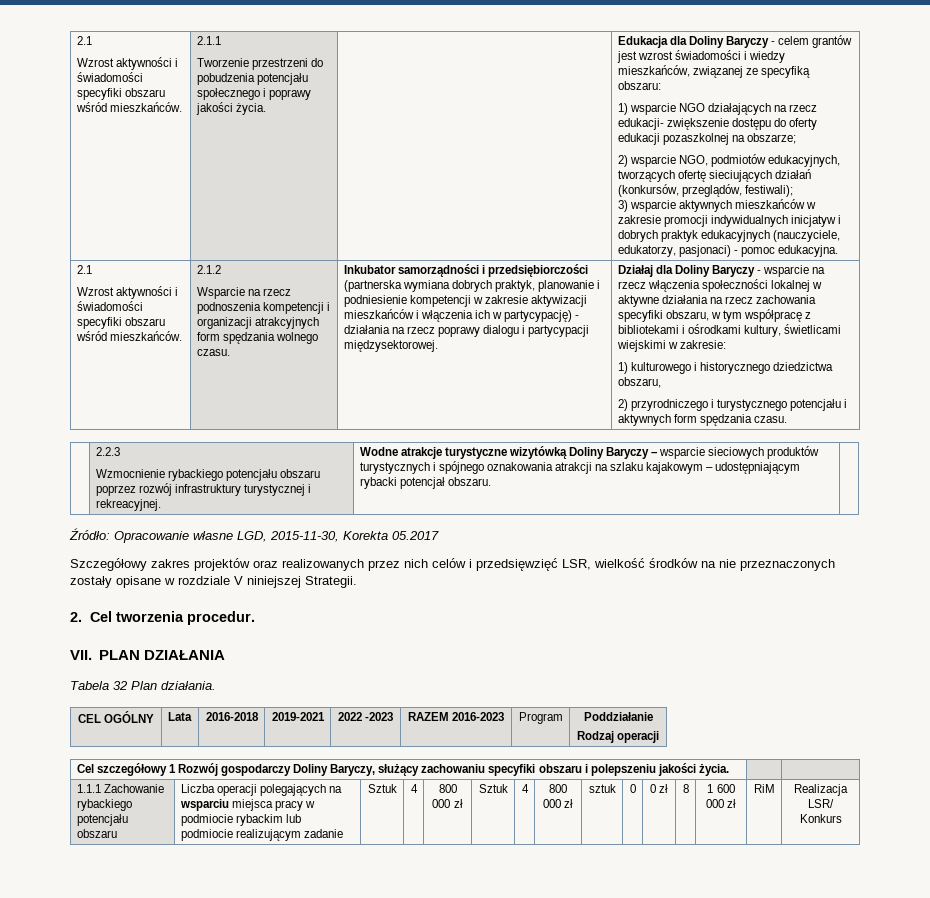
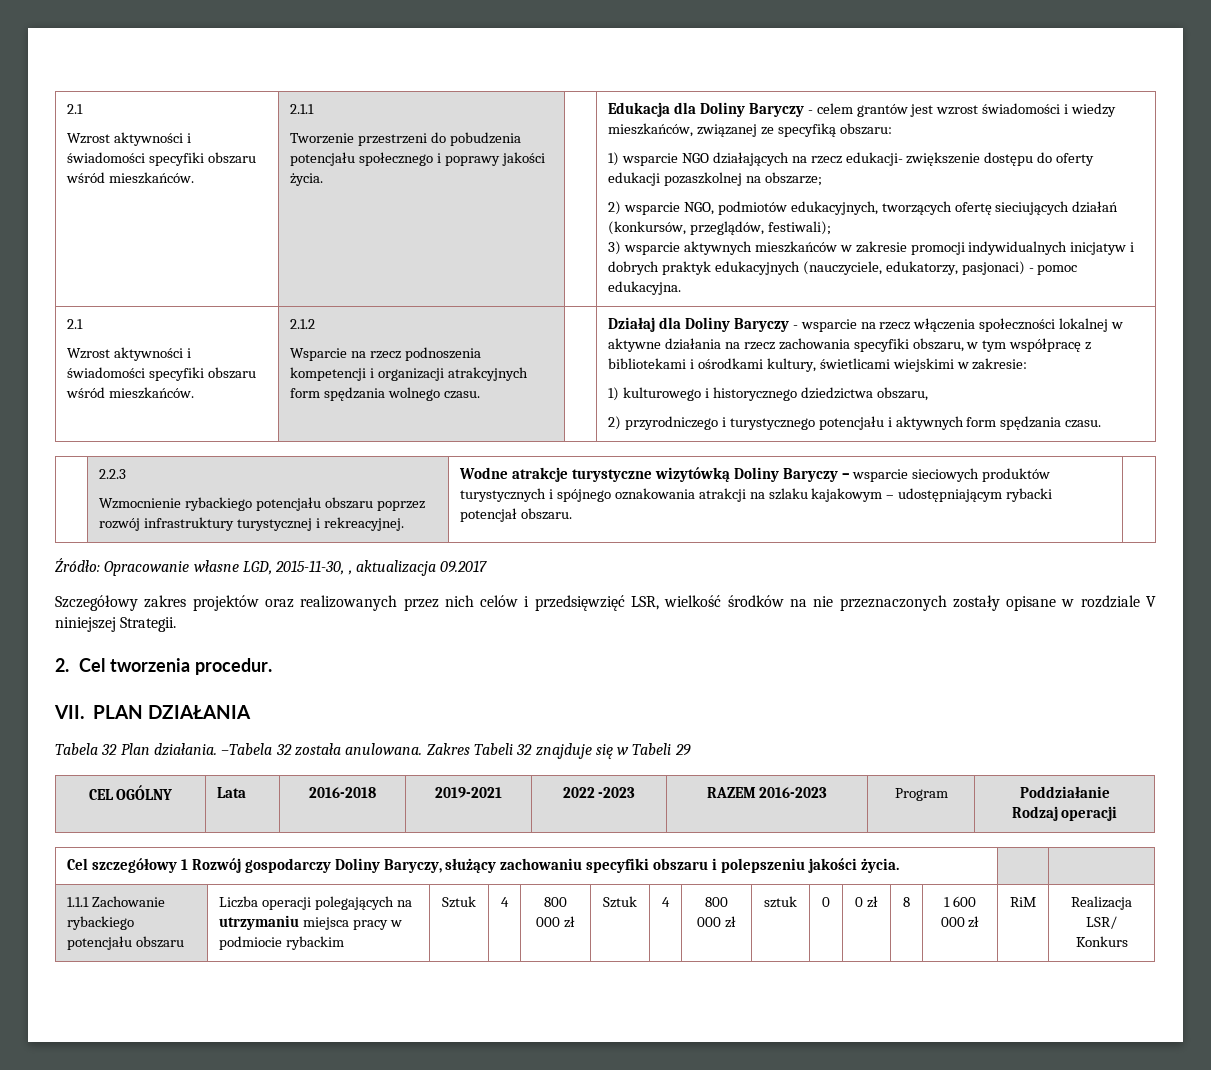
- Inkubator samorządności i przedsiębiorczości (partnerska wymiana dobrych praktyk, planowanie i podniesienie kompetencji w zakresie aktywizacji mieszkańców i włączenia ich w partycypację) - działania na rzecz poprawy dialogu i partycypacji międzysektorowej.
- Źródło: Opracowanie własne LGD, 2015-11-30, Korekta 05.2017
+ Źródło: Opracowanie własne LGD, 2015-11-30, , aktualizacja 09.2017
+ –Tabela 32 została anulowana. Zakres Tabeli 32 znajduje się w Tabeli 29
- Liczba operacji polegających na wsparciu miejsca pracy w podmiocie rybackim lub podmiocie realizującym zadanie
+ Liczba operacji polegających na utrzymaniu miejsca pracy w podmiocie rybackim

